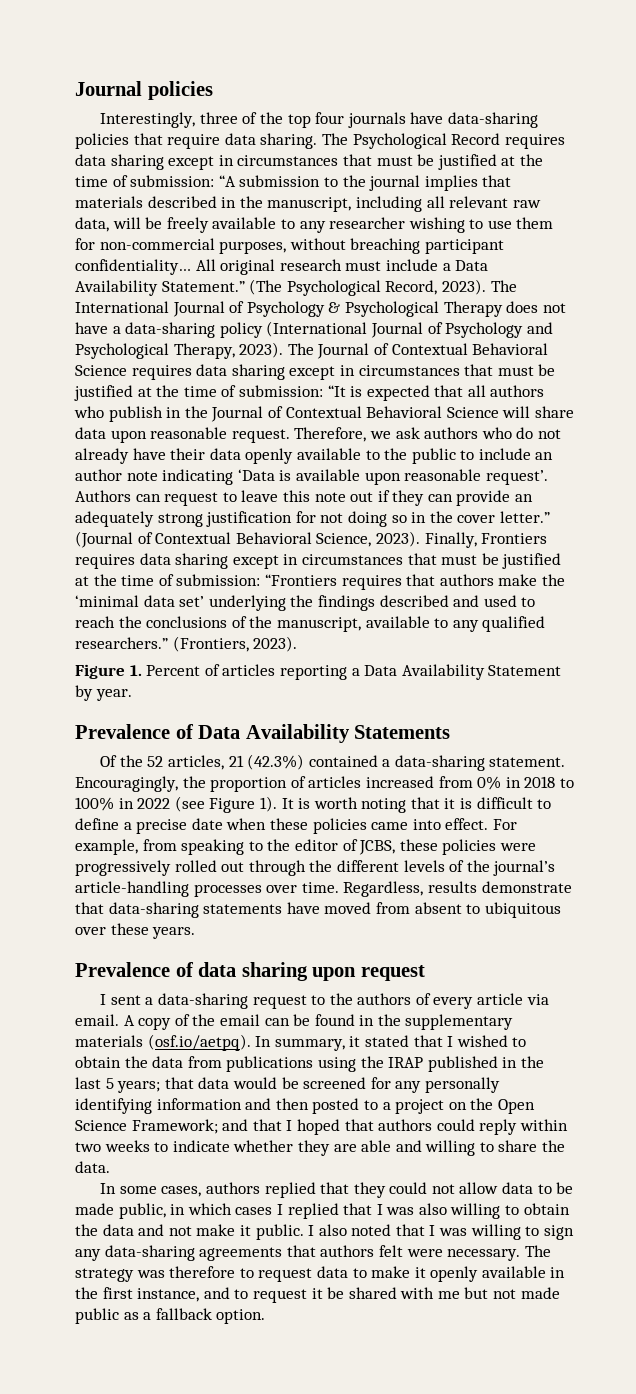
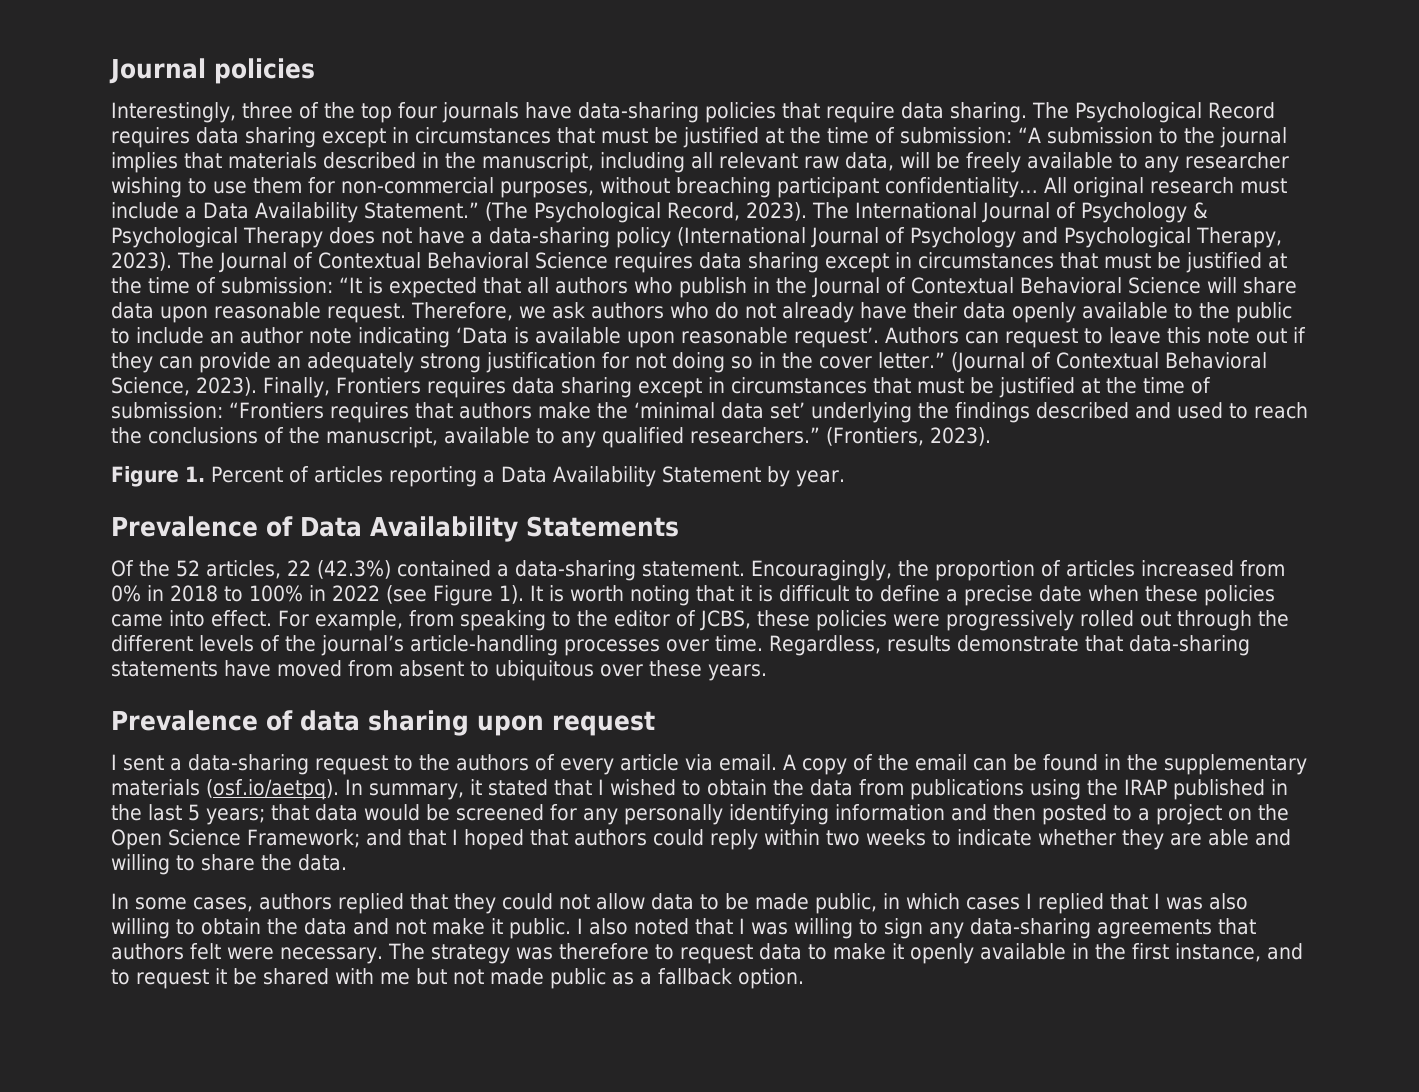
- Of the 52 articles, 21 (42.3%) contained a data-sharing statement.
+ Of the 52 articles, 22 (42.3%) contained a data-sharing statement.

